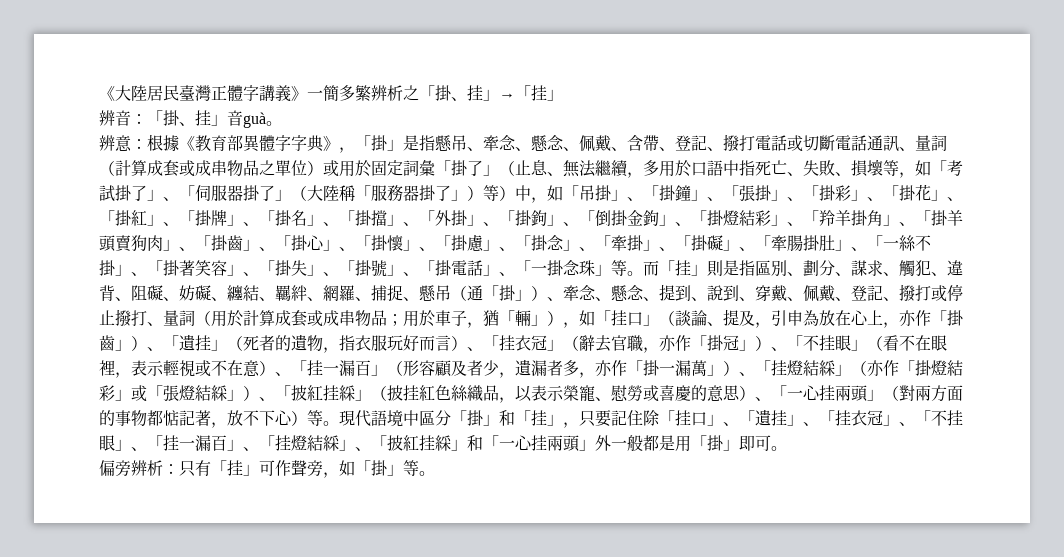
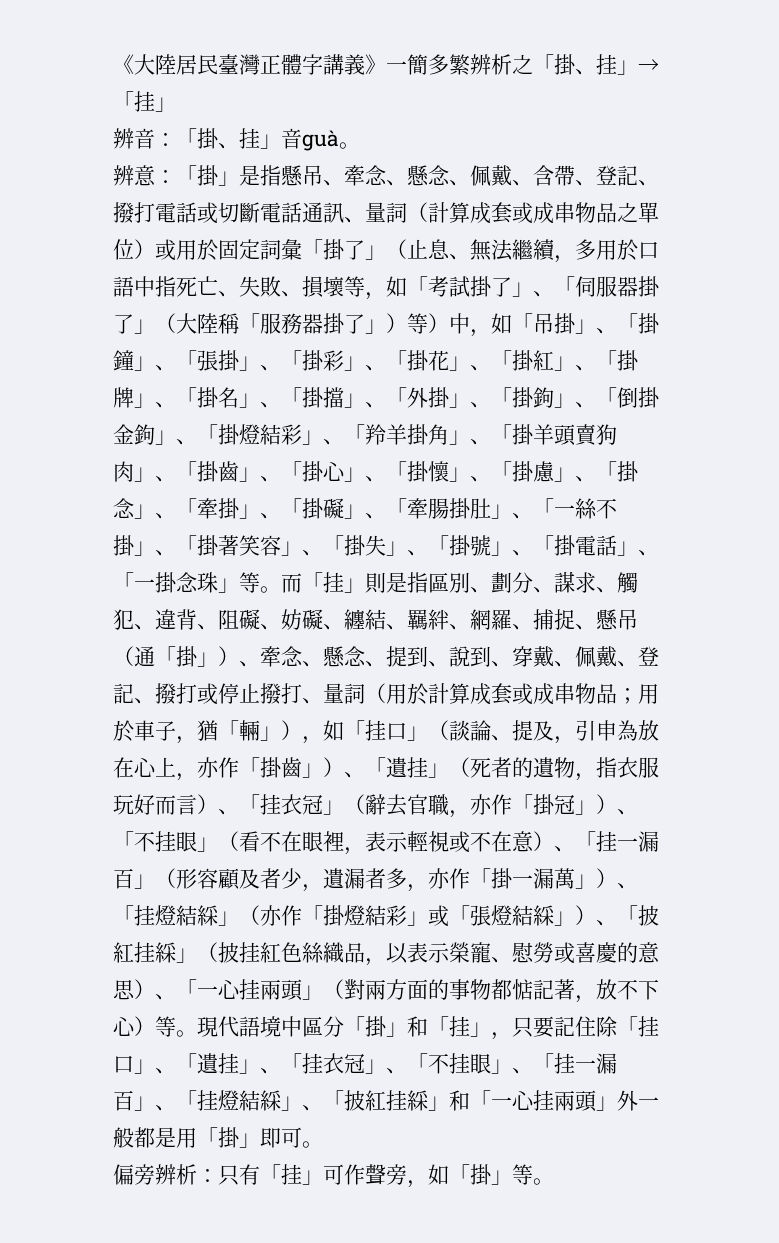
- 根據《教育部異體字字典》，「掛」是指懸吊、牽念、懸念、佩戴、含帶、登記、撥打電話或切斷電話通訊、量詞（計算成套或成串物品之單位）或用於固定詞彙「掛了」（止息、無法繼續，多用於口語中指死亡、失敗、損壞等，如「考試掛了」、「伺服器掛了」（大陸稱「服務器掛了」）等）中，如「吊掛」、「掛鐘」、「張掛」、「掛彩」、「掛花」、「掛紅」、「掛牌」、「掛名」、「掛擋」、「外掛」、「掛鉤」、「倒掛金鉤」、「掛燈結彩」、「羚羊掛角」、「掛羊頭賣狗肉」、「掛齒」、「掛心」、「掛懷」、「掛慮」、「掛念」、「牽掛」、「掛礙」、「牽腸掛肚」、「一絲不掛」、「掛著笑容」、「掛失」、「掛號」、「掛電話」、「一掛念珠」等。
+ 「掛」是指懸吊、牽念、懸念、佩戴、含帶、登記、撥打電話或切斷電話通訊、量詞（計算成套或成串物品之單位）或用於固定詞彙「掛了」（止息、無法繼續，多用於口語中指死亡、失敗、損壞等，如「考試掛了」、「伺服器掛了」（大陸稱「服務器掛了」）等）中，如「吊掛」、「掛鐘」、「張掛」、「掛彩」、「掛花」、「掛紅」、「掛牌」、「掛名」、「掛擋」、「外掛」、「掛鉤」、「倒掛金鉤」、「掛燈結彩」、「羚羊掛角」、「掛羊頭賣狗肉」、「掛齒」、「掛心」、「掛懷」、「掛慮」、「掛念」、「牽掛」、「掛礙」、「牽腸掛肚」、「一絲不掛」、「掛著笑容」、「掛失」、「掛號」、「掛電話」、「一掛念珠」等。

